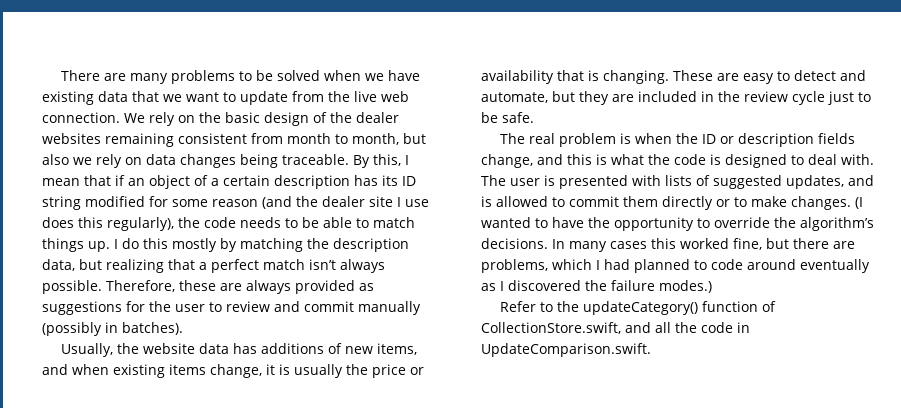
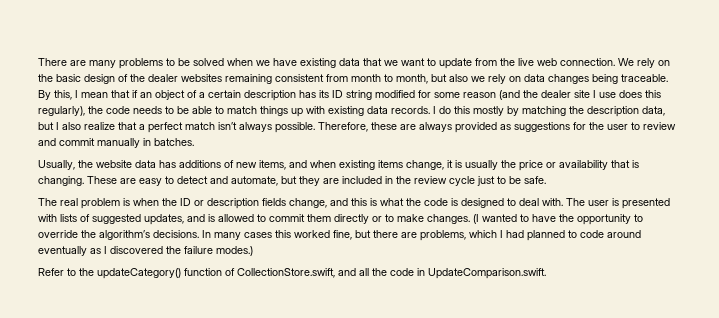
- By this, I mean that if an object of a certain description has its ID string modified for some reason (and the dealer site I use does this regularly), the code needs to be able to match things up.
+ By this, I mean that if an object of a certain description has its ID string modified for some reason (and the dealer site I use does this regularly), the code needs to be able to match things up with existing data records.
- I do this mostly by matching the description data, but realizing that a perfect match isn’t always possible.
+ I do this mostly by matching the description data, but I also realize that a perfect match isn’t always possible.
- Therefore, these are always provided as suggestions for the user to review and commit manually (possibly in batches).
+ Therefore, these are always provided as suggestions for the user to review and commit manually in batches.

